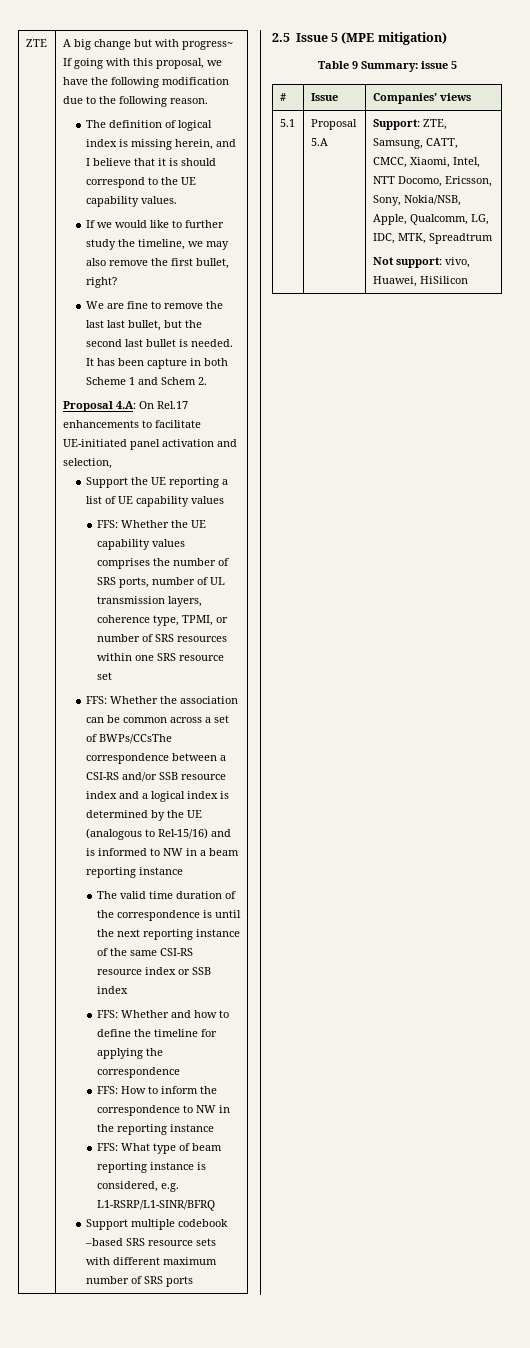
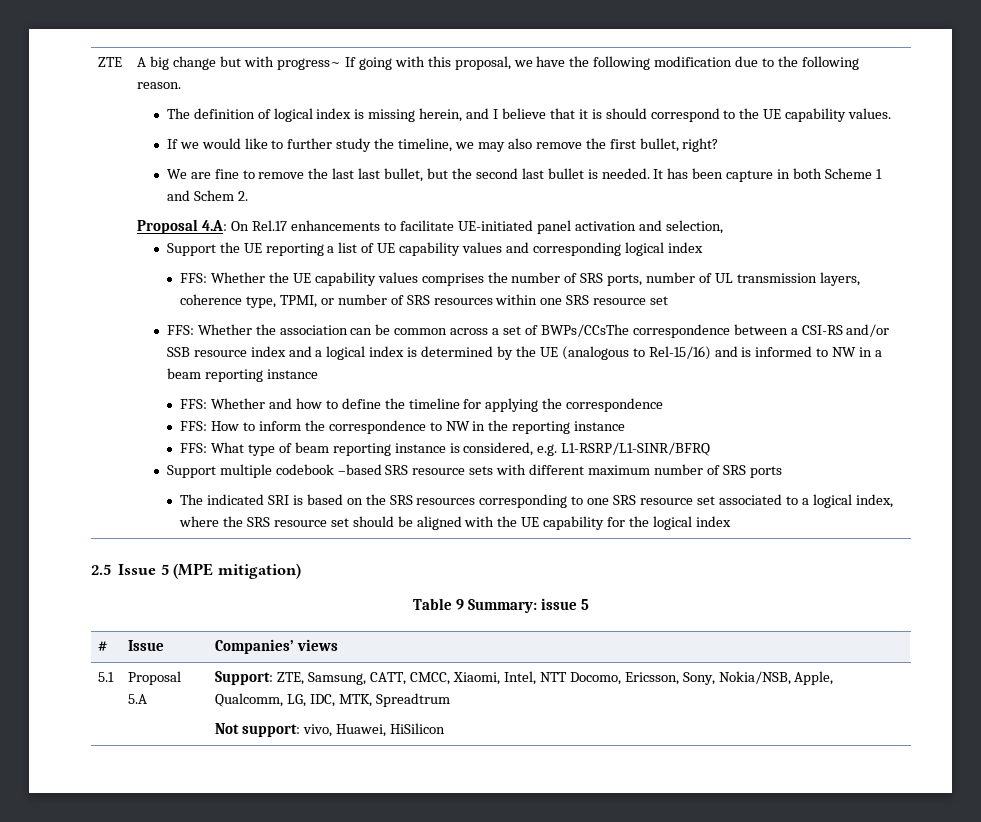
- Support the UE reporting a list of UE capability values
+ Support the UE reporting a list of UE capability values and corresponding logical index
- The valid time duration of the correspondence is until the next reporting instance of the same CSI-RS resource index or SSB index
+ The indicated SRI is based on the SRS resources corresponding to one SRS resource set associated to a logical index, where the SRS resource set should be aligned with the UE capability for the logical index

